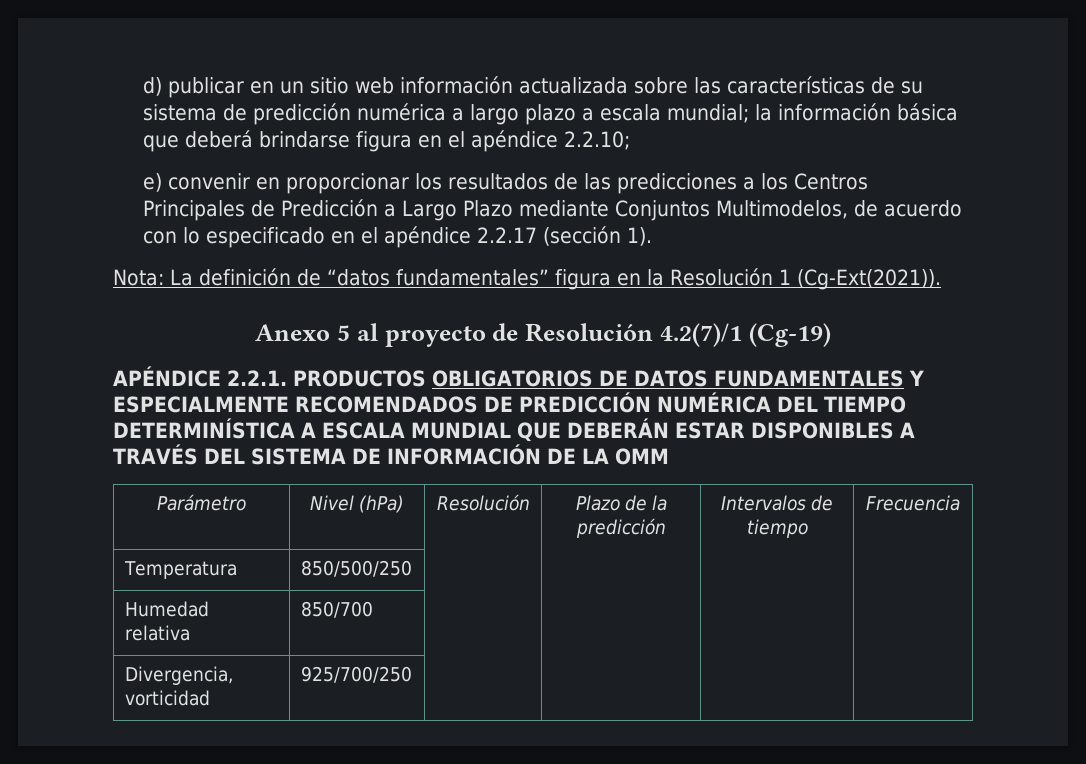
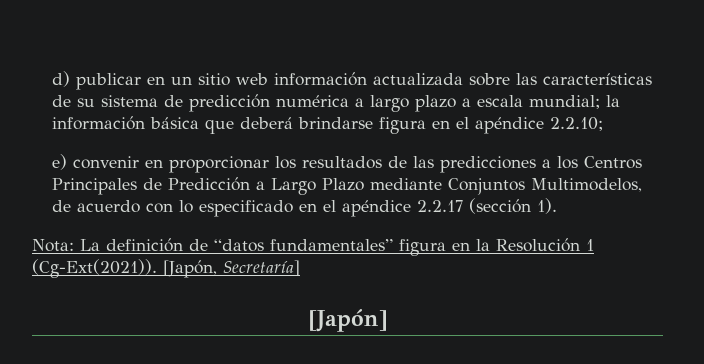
- Nota: La definición de “datos fundamentales” figura en la Resolución 1 (Cg-Ext(2021)).
- Anexo 5 al proyecto de Resolución 4.2(7)/1 (Cg-19)
- APÉNDICE 2.2.1. PRODUCTOS OBLIGATORIOS DE DATOS FUNDAMENTALES Y ESPECIALMENTE RECOMENDADOS DE PREDICCIÓN NUMÉRICA DEL TIEMPO DETERMINÍSTICA A ESCALA MUNDIAL QUE DEBERÁN ESTAR DISPONIBLES A TRAVÉS DEL SISTEMA DE INFORMACIÓN DE LA OMM
- Parámetro | Nivel (hPa) | Resolución | Plazo de la predicción | Intervalos de tiempo | Frecuencia
- Temperatura | 850/500/250 | | | |
- Humedad relativa | 850/700 | | | |
- Divergencia, vorticidad | 925/700/250 | | | |
+ Nota: La definición de “datos fundamentales” figura en la Resolución 1 (Cg-Ext(2021)). [Japón, Secretaría]
+ [Japón]

